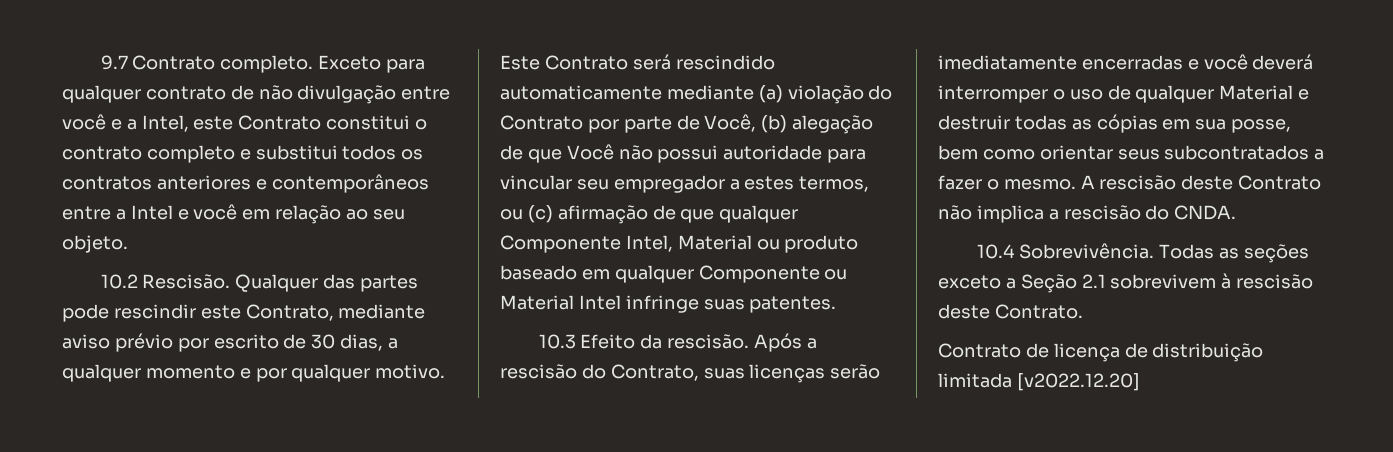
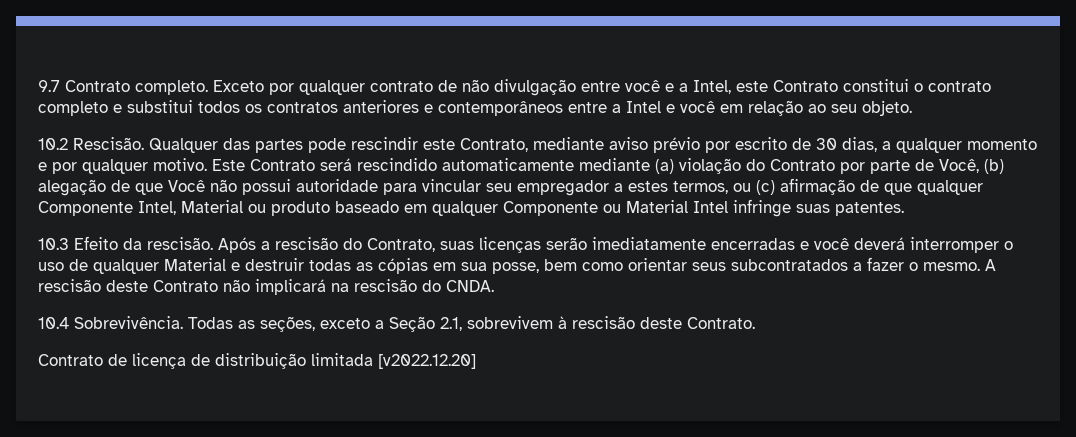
- Exceto para qualquer contrato de não divulgação entre você e a Intel, este Contrato constitui o contrato completo e substitui todos os contratos anteriores e contemporâneos entre a Intel e você em relação ao seu objeto.
+ Exceto por qualquer contrato de não divulgação entre você e a Intel, este Contrato constitui o contrato completo e substitui todos os contratos anteriores e contemporâneos entre a Intel e você em relação ao seu objeto.
- A rescisão deste Contrato não implica a rescisão do CNDA.
+ A rescisão deste Contrato não implicará na rescisão do CNDA.
- Todas as seções exceto a Seção 2.1 sobrevivem à rescisão deste Contrato.
+ Todas as seções, exceto a Seção 2.1, sobrevivem à rescisão deste Contrato.

